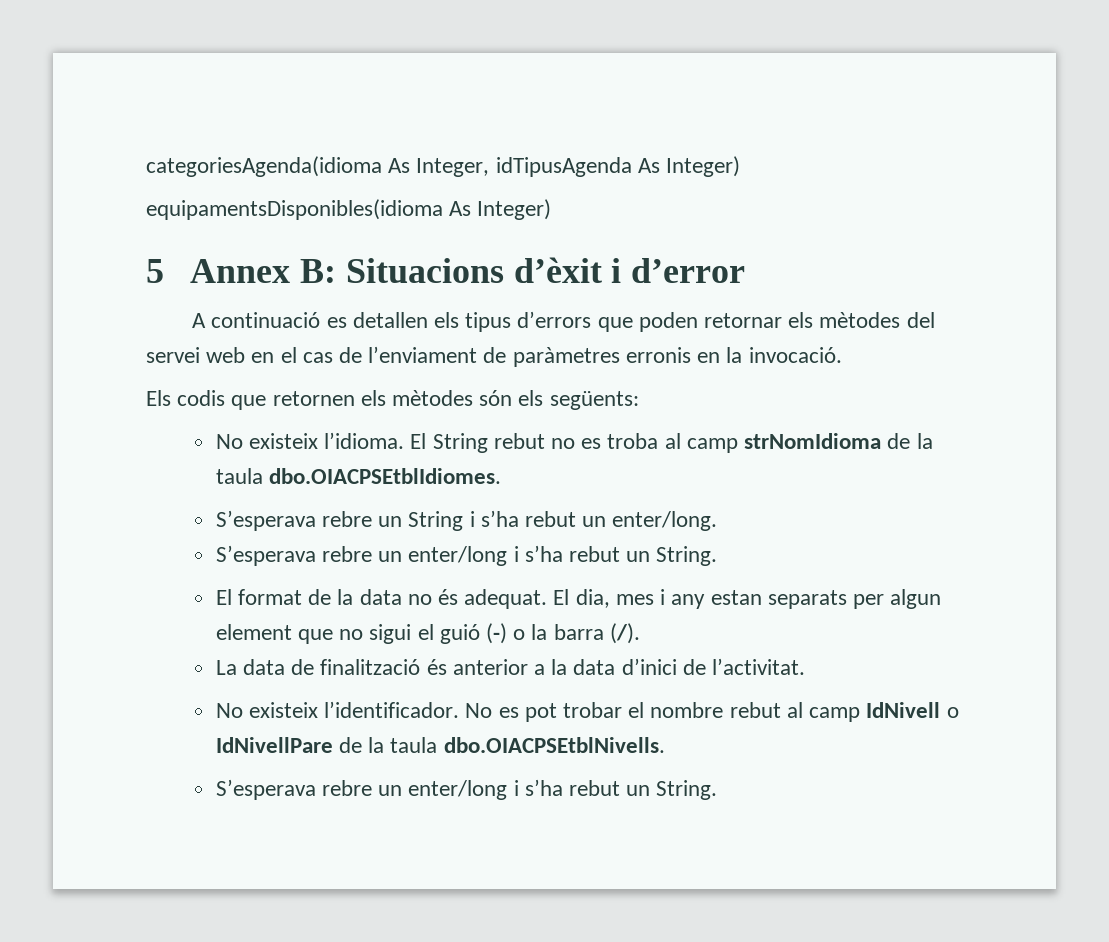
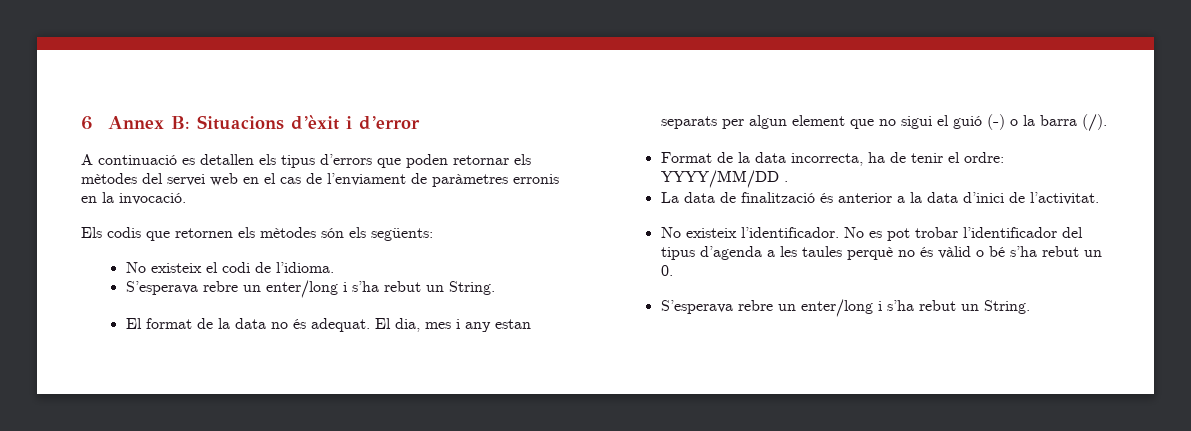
- categoriesAgenda(idioma As Integer, idTipusAgenda As Integer)
- equipamentsDisponibles(idioma As Integer)
- 5 Annex B: Situacions d’èxit i d’error
+ 6 Annex B: Situacions d’èxit i d’error
- No existeix l’idioma. El String rebut no es troba al camp strNomIdioma de la taula dbo.OIACPSEtblIdiomes.
- S’esperava rebre un String i s’ha rebut un enter/long.
+ No existeix el codi de l’idioma.
+ Format de la data incorrecta, ha de tenir el ordre: YYYY/MM/DD .
- No es pot trobar el nombre rebut al camp IdNivell o IdNivellPare de la taula dbo.OIACPSEtblNivells.
+ No es pot trobar l’identificador del tipus d’agenda a les taules perquè no és vàlid o bé s’ha rebut un 0.

